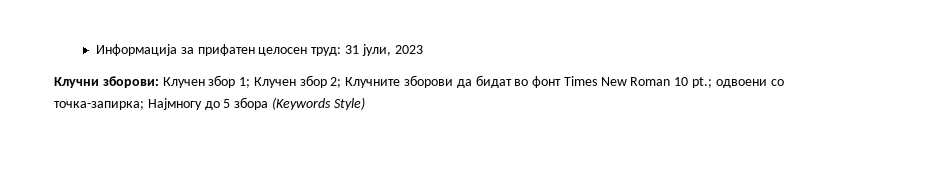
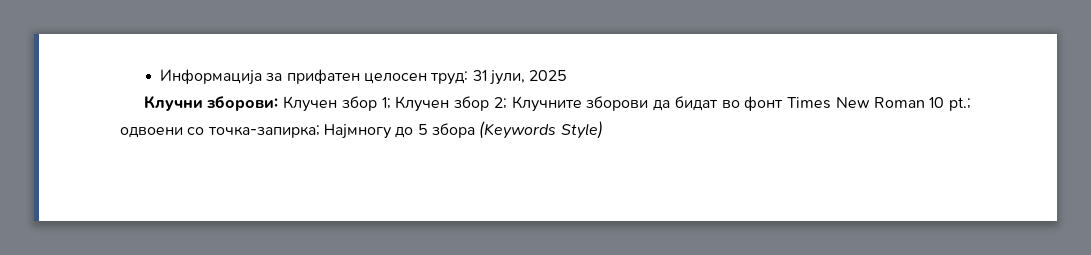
- Информација за прифатен целосен труд: 31 јули, 2023
+ Информација за прифатен целосен труд: 31 јули, 2025

